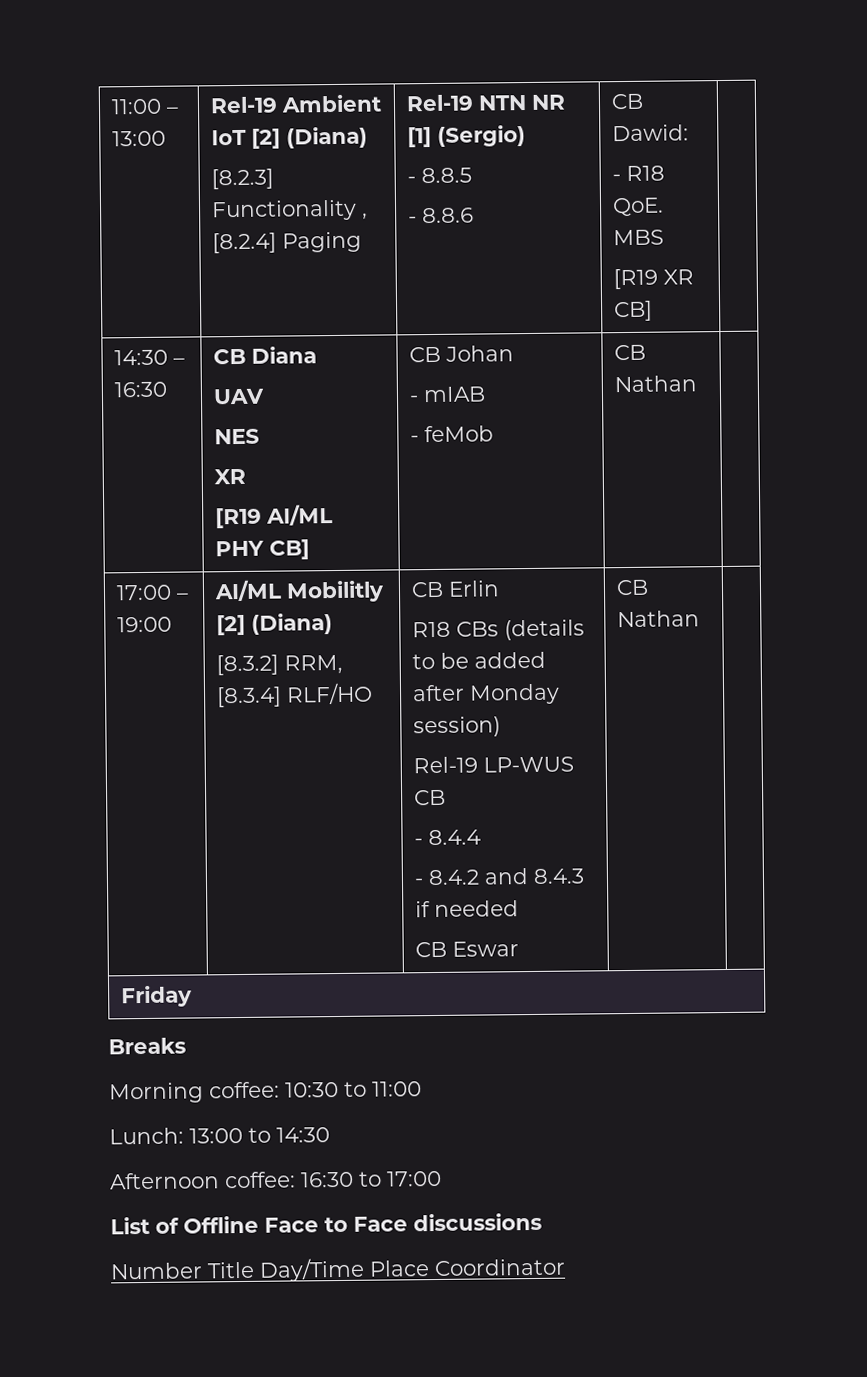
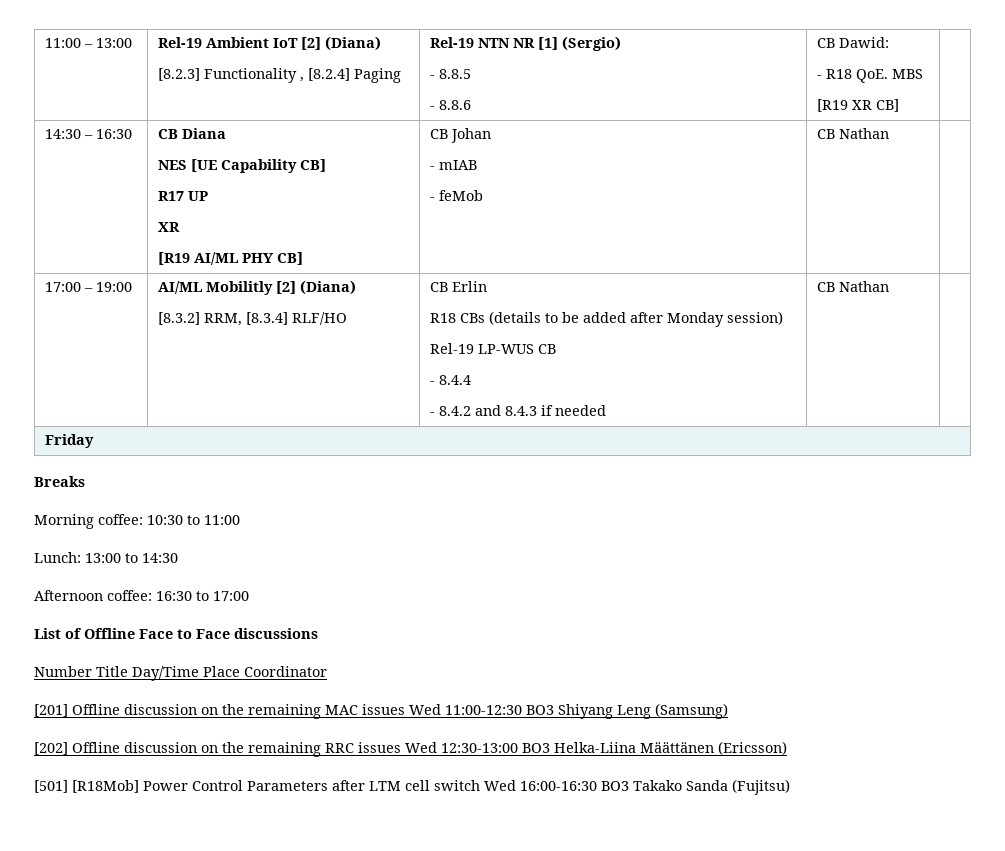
  14:30 – 16:30 | CB Diana
- UAV
- NES
+ NES [UE Capability CB]
+ R17 UP
  17:00 – 19:00 | AI/ML Mobilitly [2] (Diana)
  [8.3.2] RRM, [8.3.4] RLF/HO | CB Erlin
  R18 CBs (details to be added after Monday session)
  Rel-19 LP-WUS CB
  - 8.4.4
- - 8.4.2 and 8.4.3 if needed
- CB Eswar | CB Nathan |
+ - 8.4.2 and 8.4.3 if needed | CB Nathan |
+ [201] Offline discussion on the remaining MAC issues Wed 11:00-12:30 BO3 Shiyang Leng (Samsung)
+ [202] Offline discussion on the remaining RRC issues Wed 12:30-13:00 BO3 Helka-Liina Määttänen (Ericsson)
+ [501] [R18Mob] Power Control Parameters after LTM cell switch Wed 16:00-16:30 BO3 Takako Sanda (Fujitsu)

